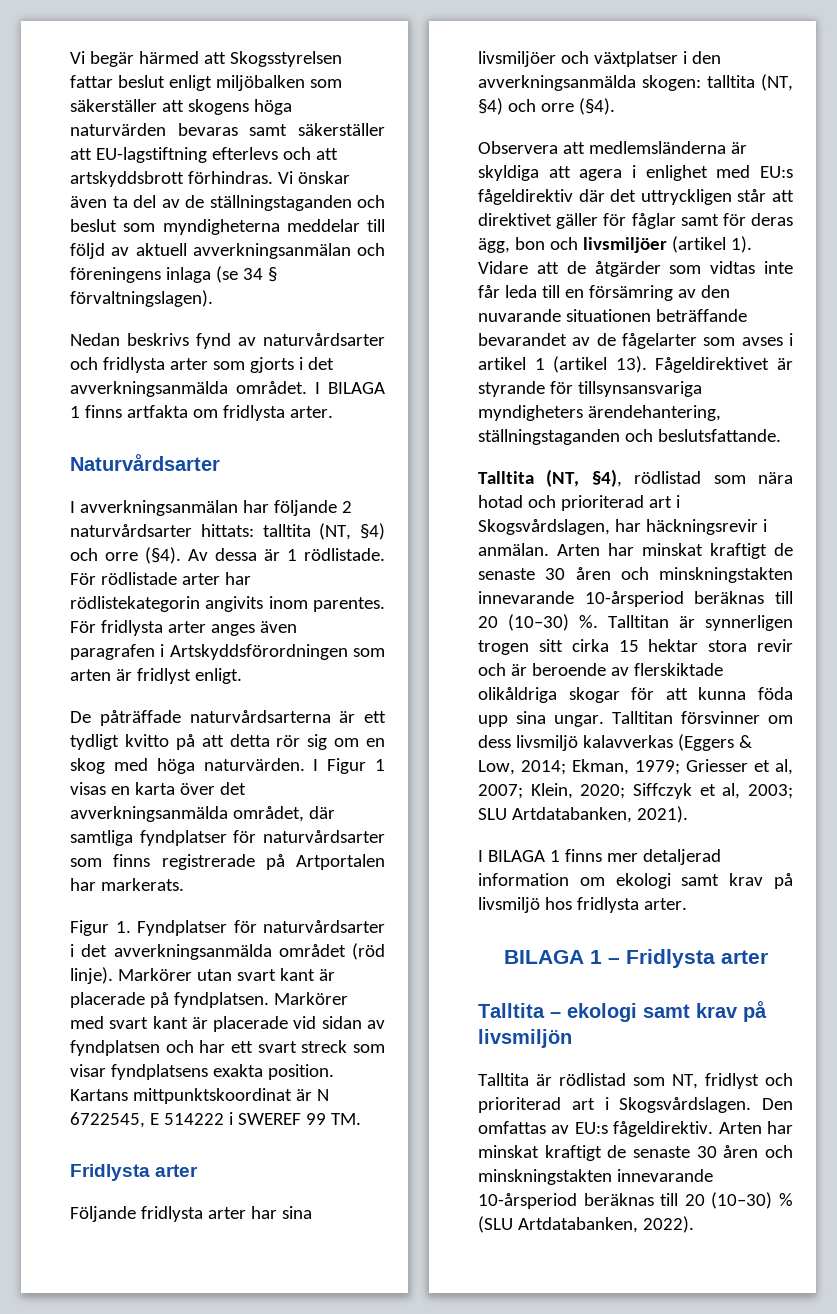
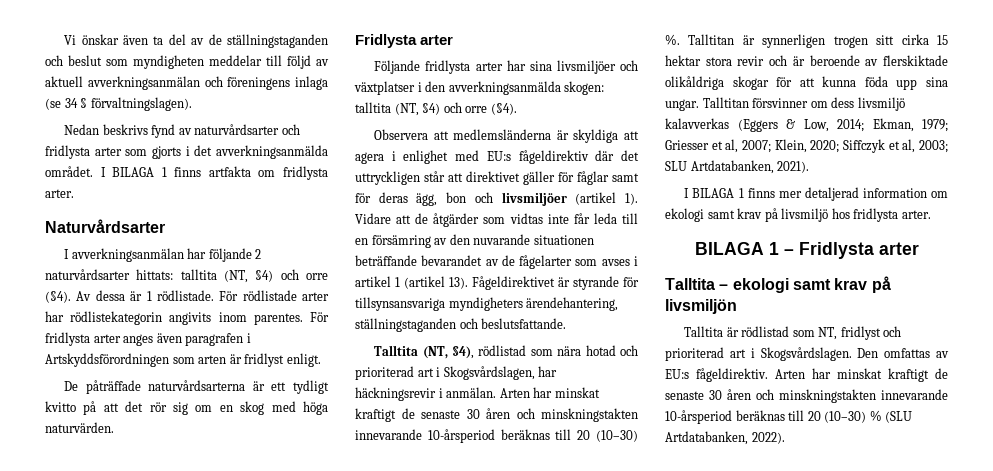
- Vi begär härmed att Skogsstyrelsen fattar beslut enligt miljöbalken som säkerställer att skogens höga naturvärden bevaras samt säkerställer att EU-lagstiftning efterlevs och att artskyddsbrott förhindras. Vi önskar även ta del av de ställningstaganden och beslut som myndigheterna meddelar till följd av aktuell avverkningsanmälan och föreningens inlaga (se 34 § förvaltningslagen).
+ Vi önskar även ta del av de ställningstaganden och beslut som myndigheten meddelar till följd av aktuell avverkningsanmälan och föreningens inlaga (se 34 § förvaltningslagen).
- De påträffade naturvårdsarterna är ett tydligt kvitto på att detta rör sig om en skog med höga naturvärden. I Figur 1 visas en karta över det avverkningsanmälda området, där samtliga fyndplatser för naturvårdsarter som finns registrerade på Artportalen har markerats.
- Figur 1. Fyndplatser för naturvårdsarter i det avverkningsanmälda området (röd linje). Markörer utan svart kant är placerade på fyndplatsen. Markörer med svart kant är placerade vid sidan av fyndplatsen och har ett svart streck som visar fyndplatsens exakta position. Kartans mittpunktskoordinat är N 6722545, E 514222 i SWEREF 99 TM.
+ De påträffade naturvårdsarterna är ett tydligt kvitto på att det rör sig om en skog med höga naturvärden.

